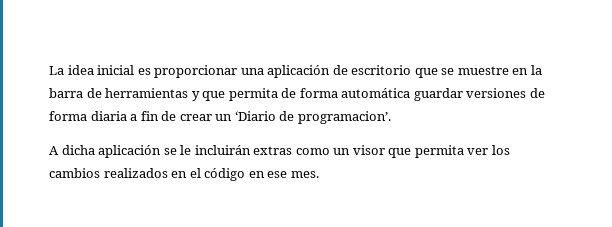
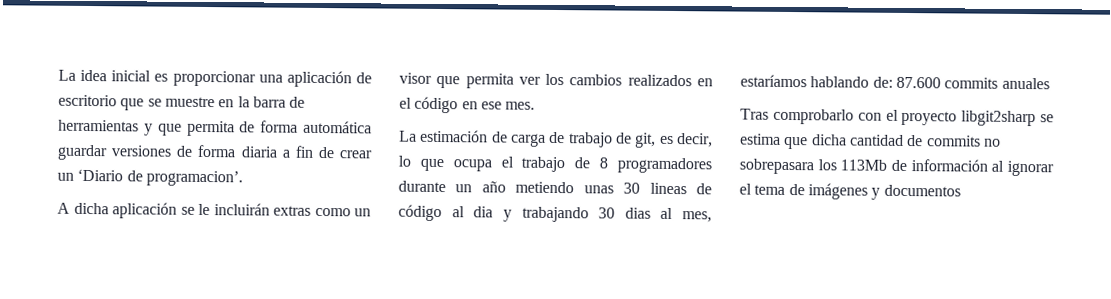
+ La estimación de carga de trabajo de git, es decir, lo que ocupa el trabajo de 8 programadores durante un año metiendo unas 30 lineas de código al dia y trabajando 30 dias al mes, estaríamos hablando de: 87.600 commits anuales
+ Tras comprobarlo con el proyecto libgit2sharp se estima que dicha cantidad de commits no sobrepasara los 113Mb de información al ignorar el tema de imágenes y documentos

